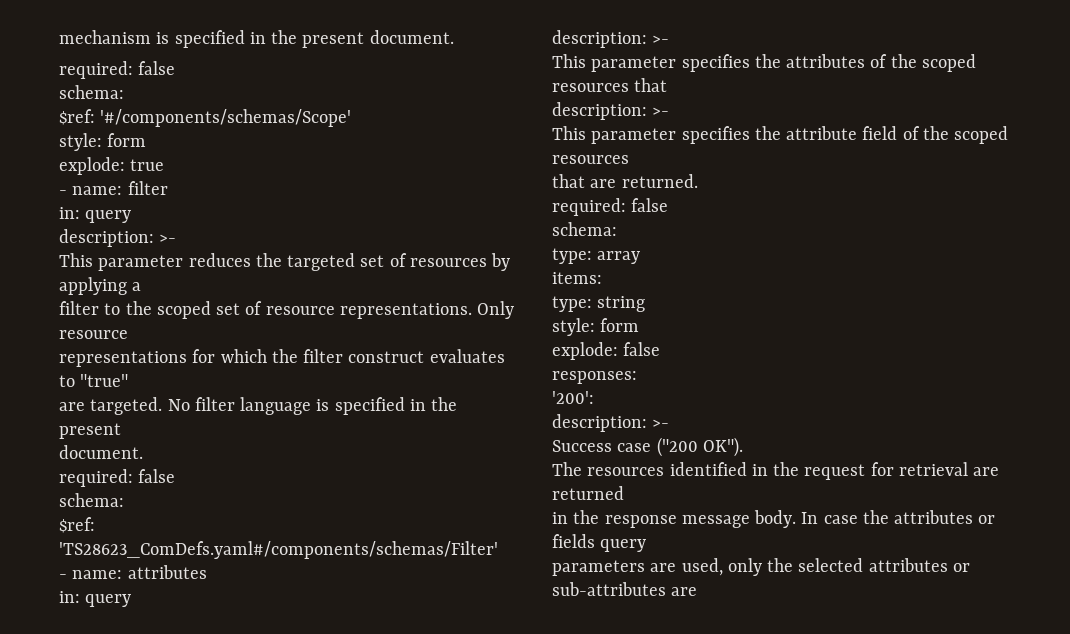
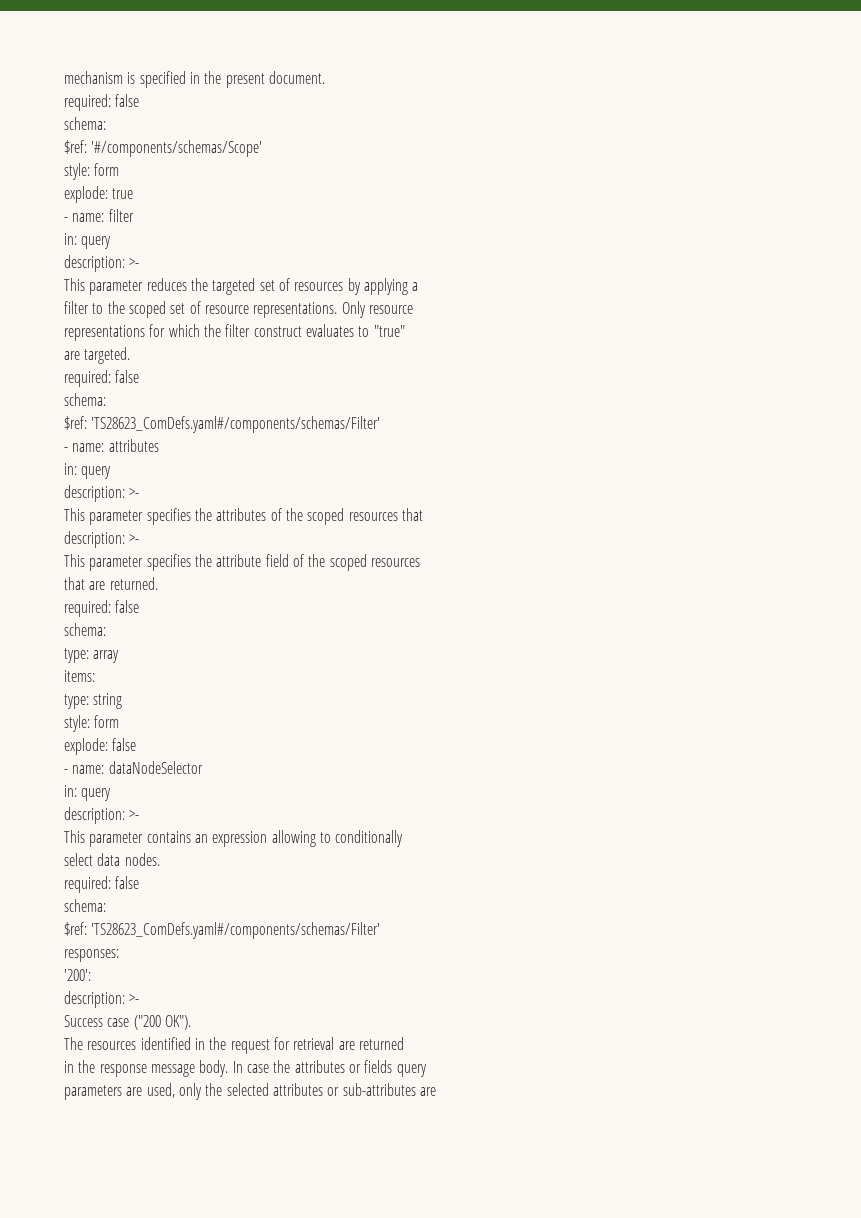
- No filter language is specified in the present
- document.
+ - name: dataNodeSelector
+ in: query
+ description: >-
+ This parameter contains an expression allowing to conditionally
+ select data nodes.
+ required: false
+ schema:
+ $ref: 'TS28623_ComDefs.yaml#/components/schemas/Filter'

